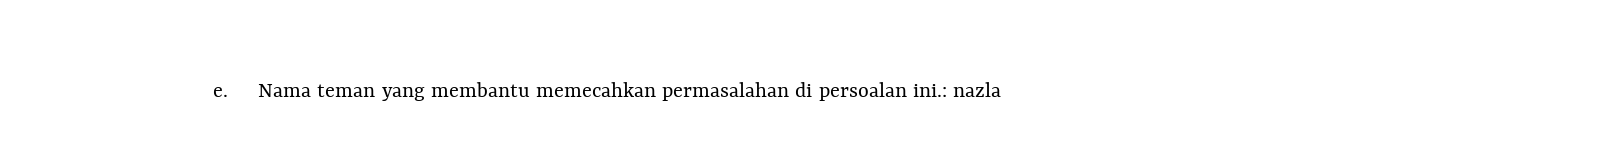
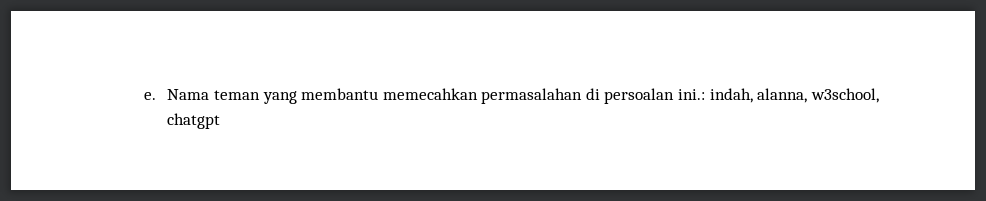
- Nama teman yang membantu memecahkan permasalahan di persoalan ini.: nazla
+ Nama teman yang membantu memecahkan permasalahan di persoalan ini.: indah, alanna, w3school, chatgpt

